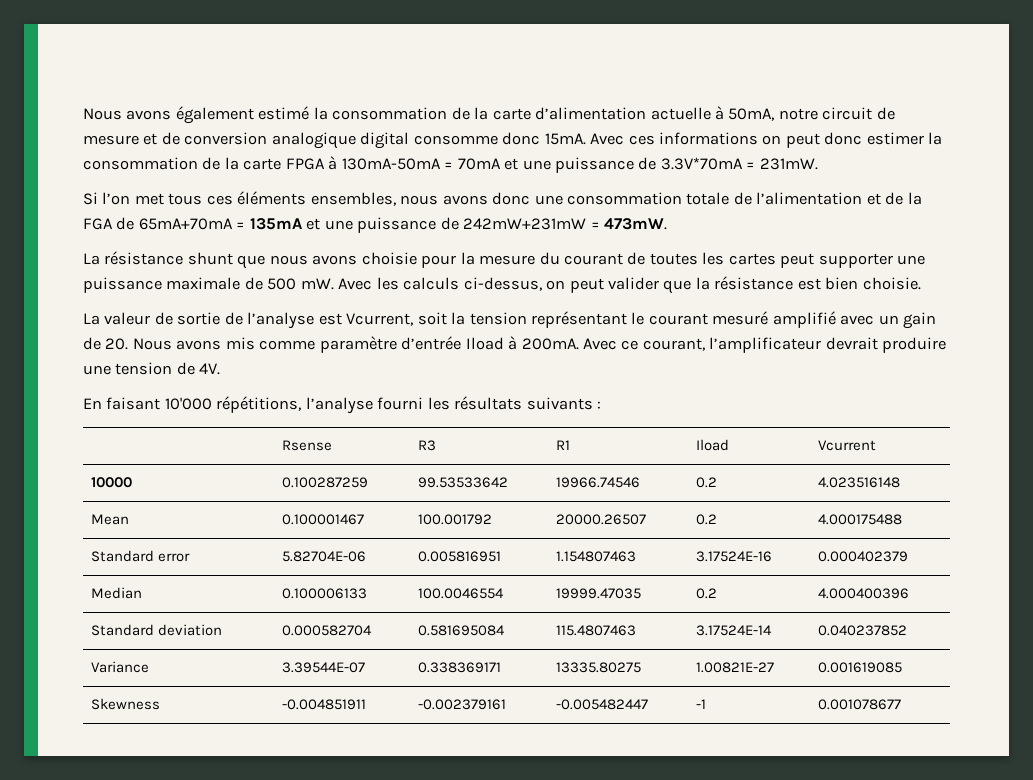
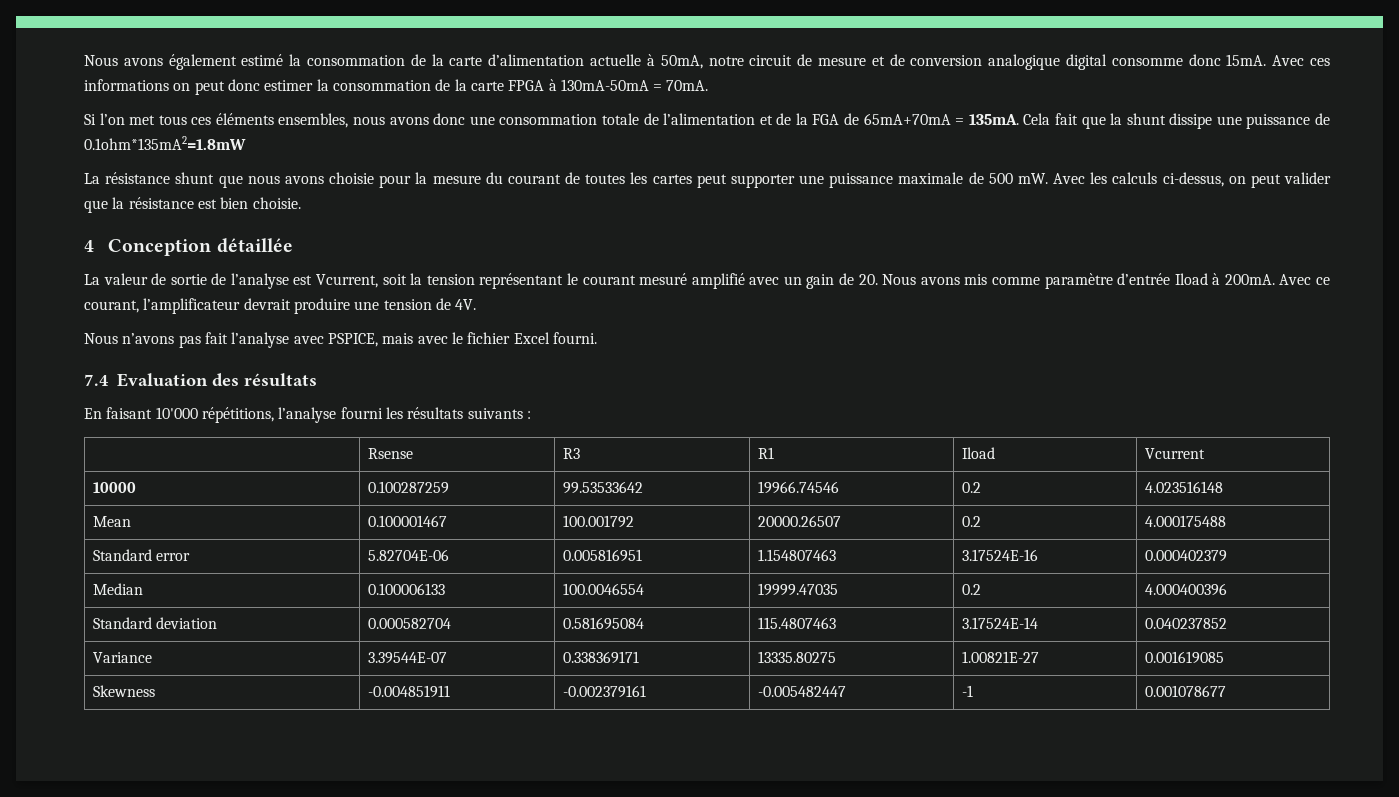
- Avec ces informations on peut donc estimer la consommation de la carte FPGA à 130mA-50mA = 70mA et une puissance de 3.3V*70mA = 231mW.
+ Avec ces informations on peut donc estimer la consommation de la carte FPGA à 130mA-50mA = 70mA.
- Si l’on met tous ces éléments ensembles, nous avons donc une consommation totale de l’alimentation et de la FGA de 65mA+70mA = 135mA et une puissance de 242mW+231mW = 473mW.
+ Si l’on met tous ces éléments ensembles, nous avons donc une consommation totale de l’alimentation et de la FGA de 65mA+70mA = 135mA. Cela fait que la shunt dissipe une puissance de 0.1ohm*135mA2=1.8mW
+ 4 Conception détaillée
+ Nous n’avons pas fait l’analyse avec PSPICE, mais avec le fichier Excel fourni.
+ 7.4 Evaluation des résultats

